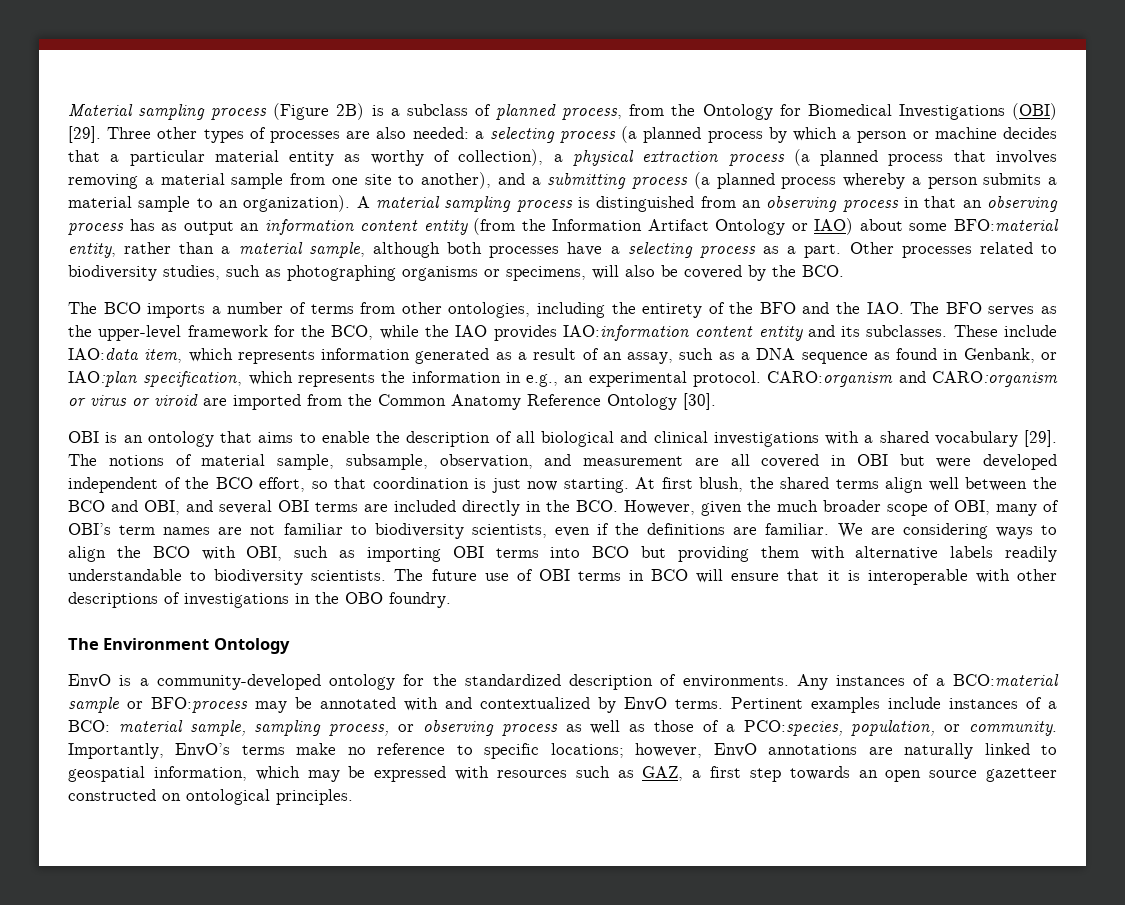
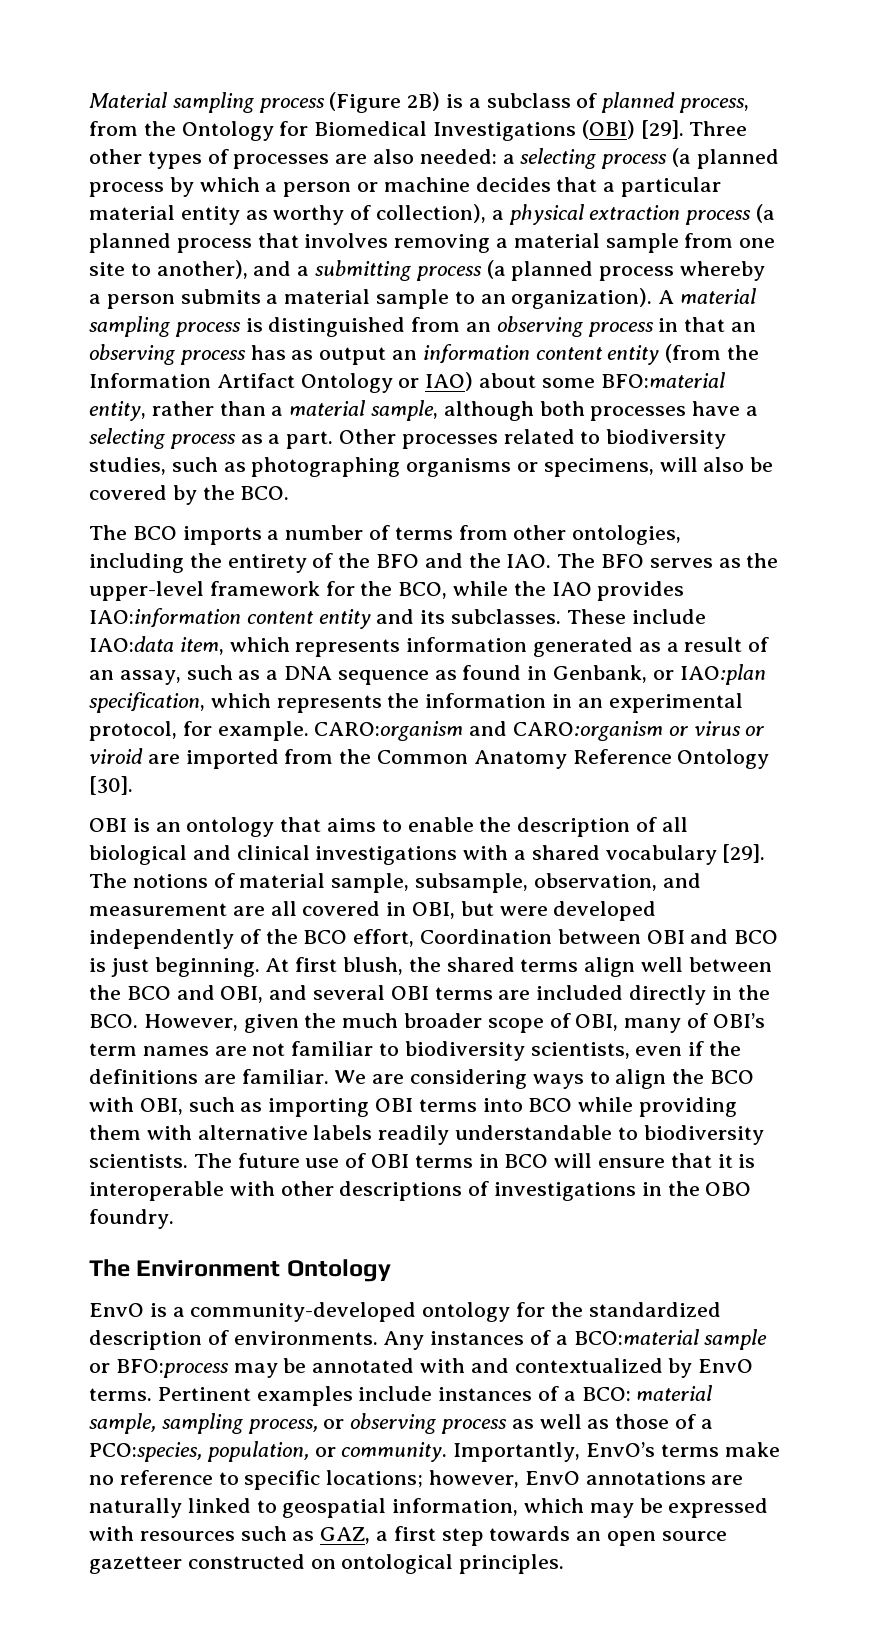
- These include IAO:data item, which represents information generated as a result of an assay, such as a DNA sequence as found in Genbank, or IAO:plan specification, which represents the information in e.g., an experimental protocol.
+ These include IAO:data item, which represents information generated as a result of an assay, such as a DNA sequence as found in Genbank, or IAO:plan specification, which represents the information in an experimental protocol, for example.
- The notions of material sample, subsample, observation, and measurement are all covered in OBI but were developed independent of the BCO effort, so that coordination is just now starting.
+ The notions of material sample, subsample, observation, and measurement are all covered in OBI, but were developed independently of the BCO effort, Coordination between OBI and BCO is just beginning.
- We are considering ways to align the BCO with OBI, such as importing OBI terms into BCO but providing them with alternative labels readily understandable to biodiversity scientists.
+ We are considering ways to align the BCO with OBI, such as importing OBI terms into BCO while providing them with alternative labels readily understandable to biodiversity scientists.

